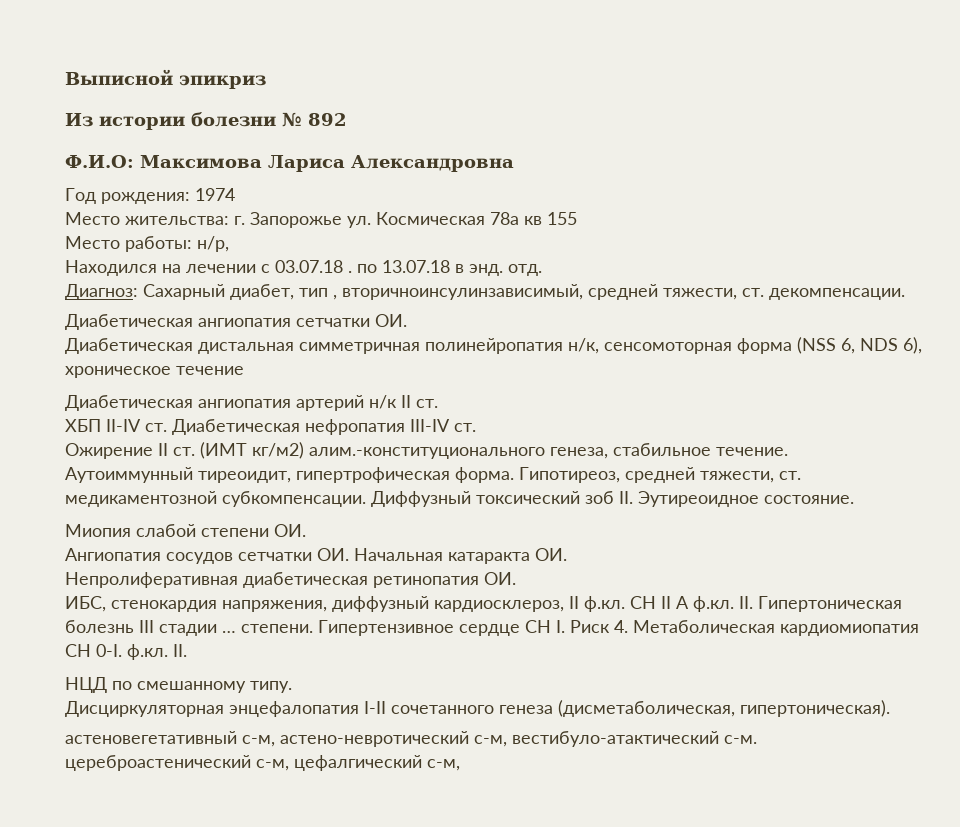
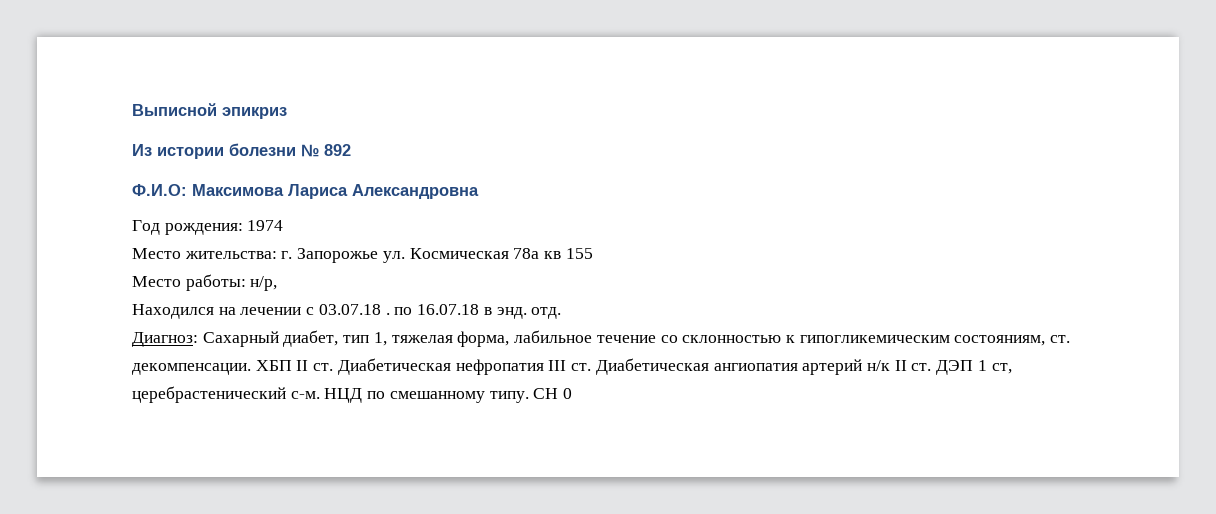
- Находился на лечении с 03.07.18 . по 13.07.18 в энд. отд.
+ Находился на лечении с 03.07.18 . по 16.07.18 в энд. отд.
- Диагноз: Сахарный диабет, тип , вторичноинсулинзависимый, средней тяжести, ст. декомпенсации.
- Диабетическая ангиопатия сетчатки ОИ.
- Диабетическая дистальная симметричная полинейропатия н/к, сенсомоторная форма (NSS 6, NDS 6), хроническое течение
- Диабетическая ангиопатия артерий н/к II ст.
- ХБП II-IV ст. Диабетическая нефропатия III-IV ст.
- Ожирение II ст. (ИМТ кг/м2) алим.-конституционального генеза, стабильное течение.
- Аутоиммунный тиреоидит, гипертрофическая форма. Гипотиреоз, средней тяжести, ст. медикаментозной субкомпенсации. Диффузный токсический зоб II. Эутиреоидное состояние.
- Миопия слабой степени ОИ.
- Ангиопатия сосудов сетчатки ОИ. Начальная катаракта ОИ.
- Непролиферативная диабетическая ретинопатия ОИ.
- ИБС, стенокардия напряжения, диффузный кардиосклероз, II ф.кл. СН II А ф.кл. II. Гипертоническая болезнь III стадии … степени. Гипертензивное сердце СН I. Риск 4. Метаболическая кардиомиопатия СН 0-I. ф.кл. II.
- НЦД по смешанному типу.
- Дисциркуляторная энцефалопатия I-II сочетанного генеза (дисметаболическая, гипертоническая).
- астеновегетативный с-м, астено-невротический с-м, вестибуло-атактический с-м. цереброастенический с-м, цефалгический с-м,
+ Диагноз: Сахарный диабет, тип 1, тяжелая форма, лабильное течение со склонностью к гипогликемическим состояниям, ст. декомпенсации. ХБП II ст. Диабетическая нефропатия III ст. Диабетическая ангиопатия артерий н/к II ст. ДЭП 1 ст, церебрастенический с-м. НЦД по смешанному типу. СН 0

